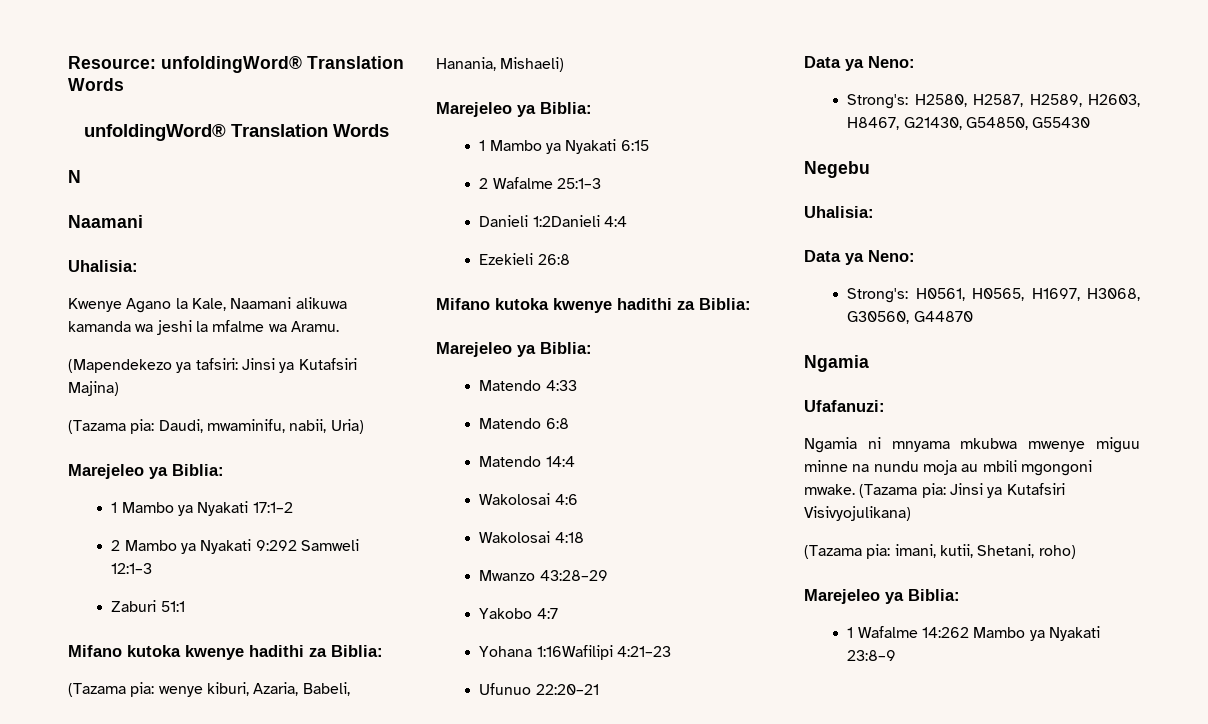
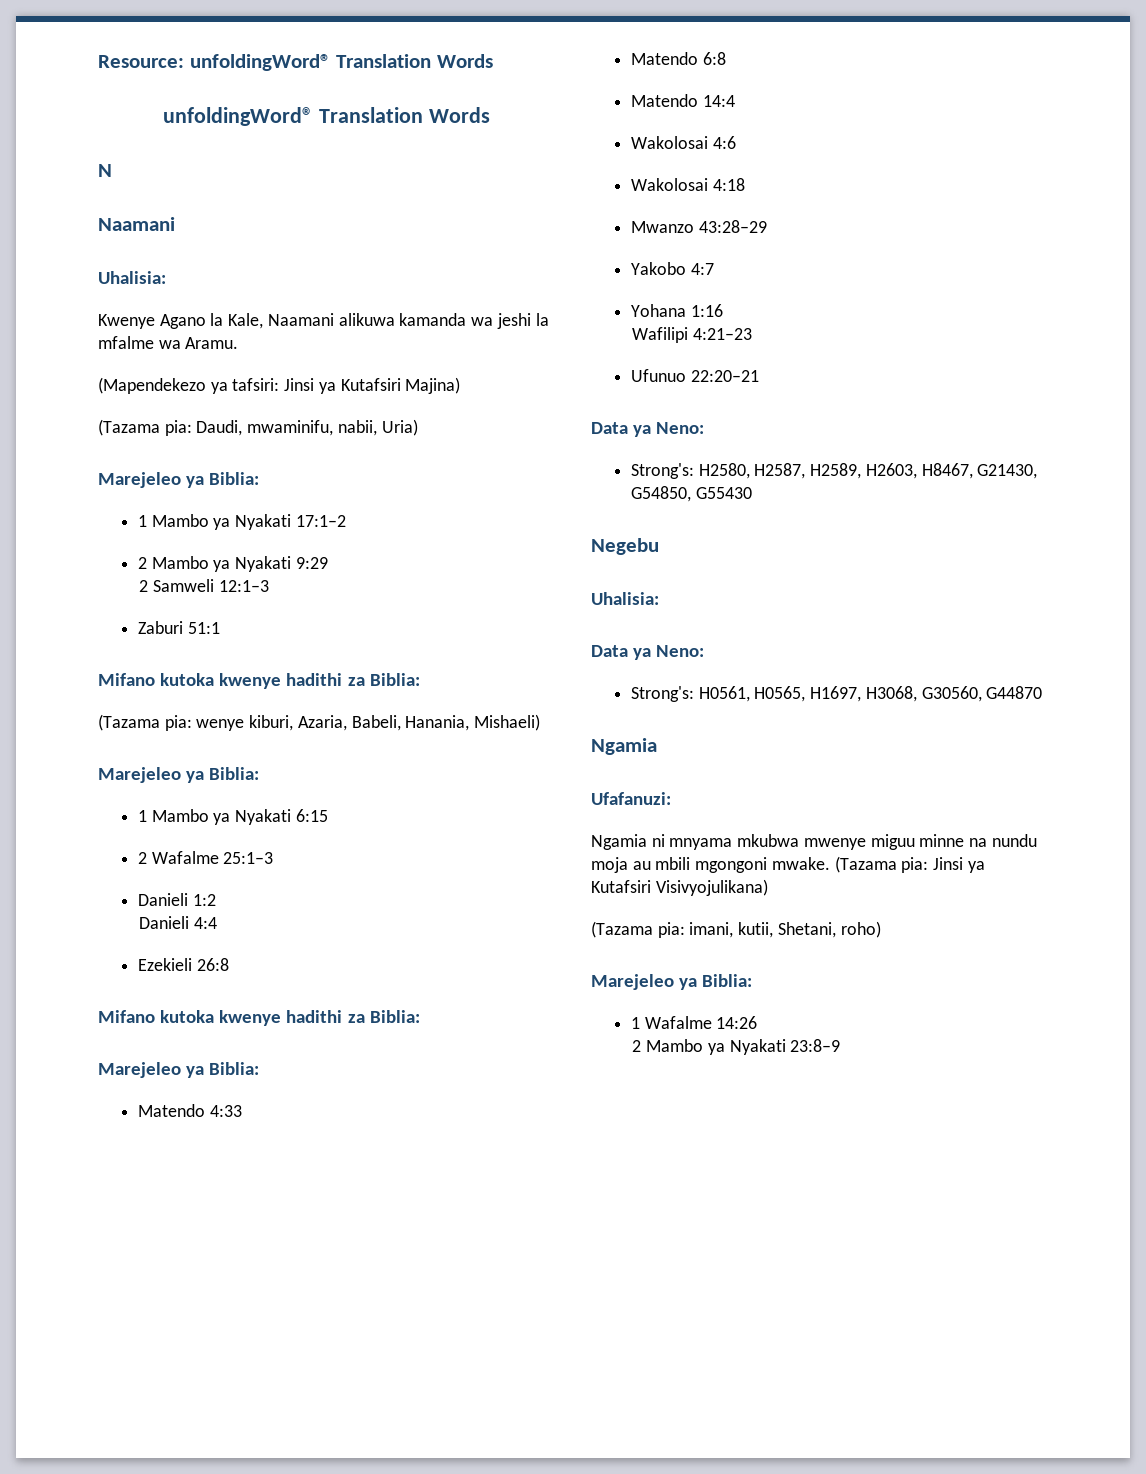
- 2 Mambo ya Nyakati 9:292 Samweli 12:1–3
+ 2 Mambo ya Nyakati 9:29
+ 2 Samweli 12:1–3
- Danieli 1:2Danieli 4:4
+ Danieli 1:2
+ Danieli 4:4
- Yohana 1:16Wafilipi 4:21–23
+ Yohana 1:16
+ Wafilipi 4:21–23
- 1 Wafalme 14:262 Mambo ya Nyakati 23:8–9
+ 1 Wafalme 14:26
+ 2 Mambo ya Nyakati 23:8–9

